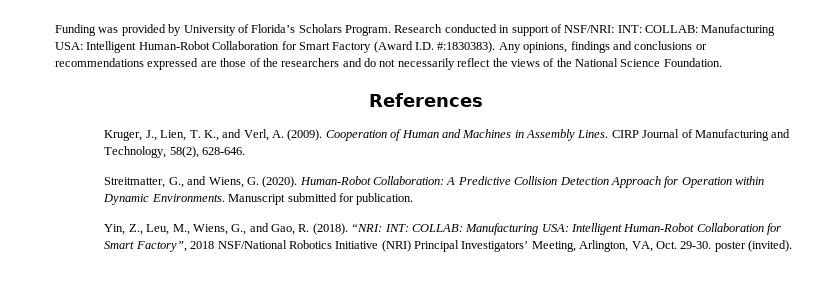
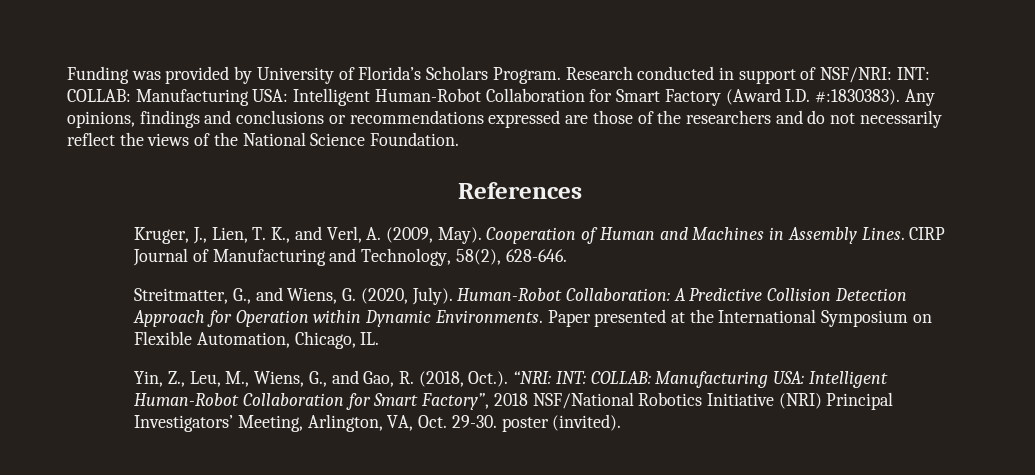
- Kruger, J., Lien, T. K., and Verl, A. (2009).
+ Kruger, J., Lien, T. K., and Verl, A. (2009, May).
- Streitmatter, G., and Wiens, G. (2020).
+ Streitmatter, G., and Wiens, G. (2020, July).
- Manuscript submitted for publication.
+ Paper presented at the International Symposium on Flexible Automation, Chicago, IL.
- Yin, Z., Leu, M., Wiens, G., and Gao, R. (2018). “NRI: INT: COLLAB: Manufacturing USA: Intelligent Human-Robot Collaboration for Smart Factory”, 2018 NSF/National Robotics Initiative (NRI) Principal Investigators’ Meeting, Arlington, VA, Oct. 29-30. poster (invited).
+ Yin, Z., Leu, M., Wiens, G., and Gao, R. (2018, Oct.). “NRI: INT: COLLAB: Manufacturing USA: Intelligent Human-Robot Collaboration for Smart Factory”, 2018 NSF/National Robotics Initiative (NRI) Principal Investigators’ Meeting, Arlington, VA, Oct. 29-30. poster (invited).

